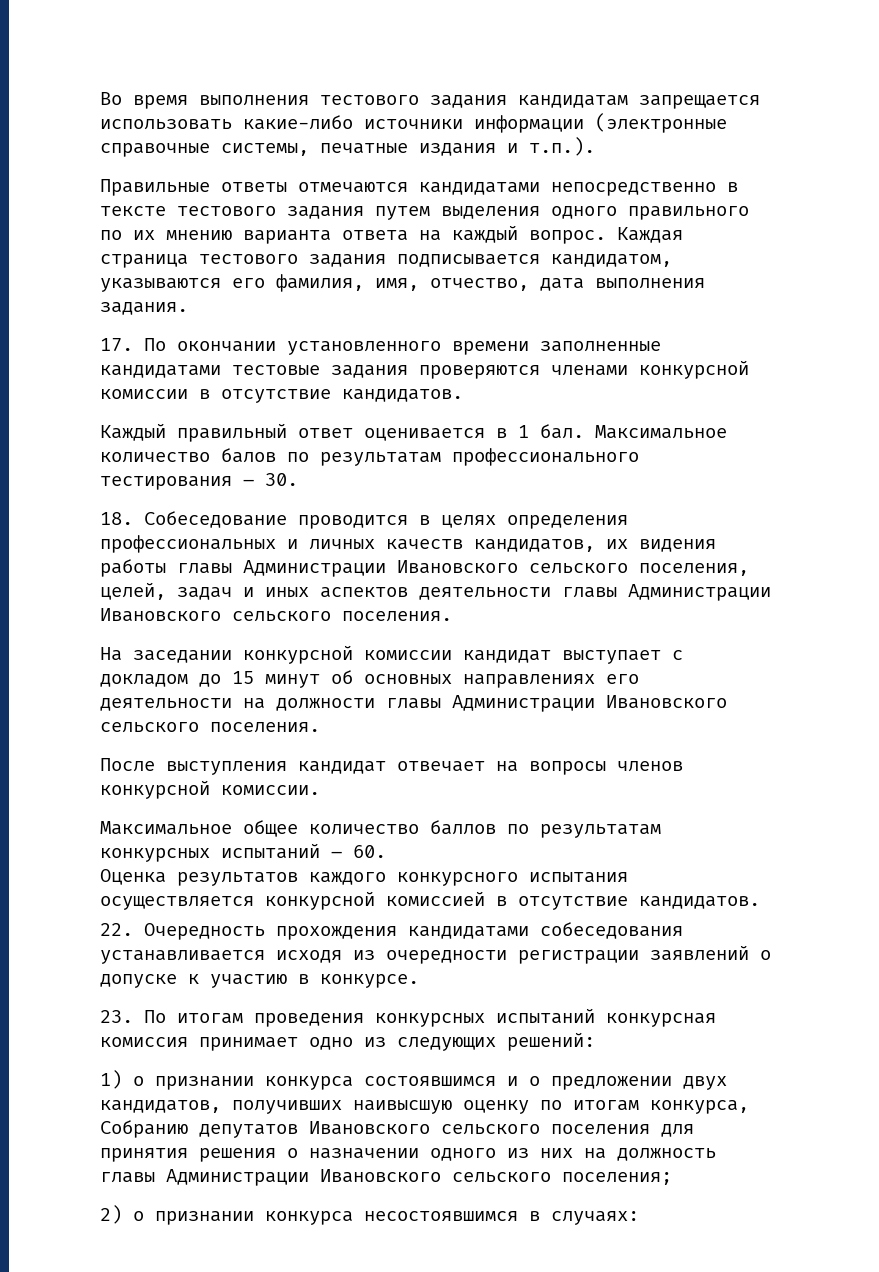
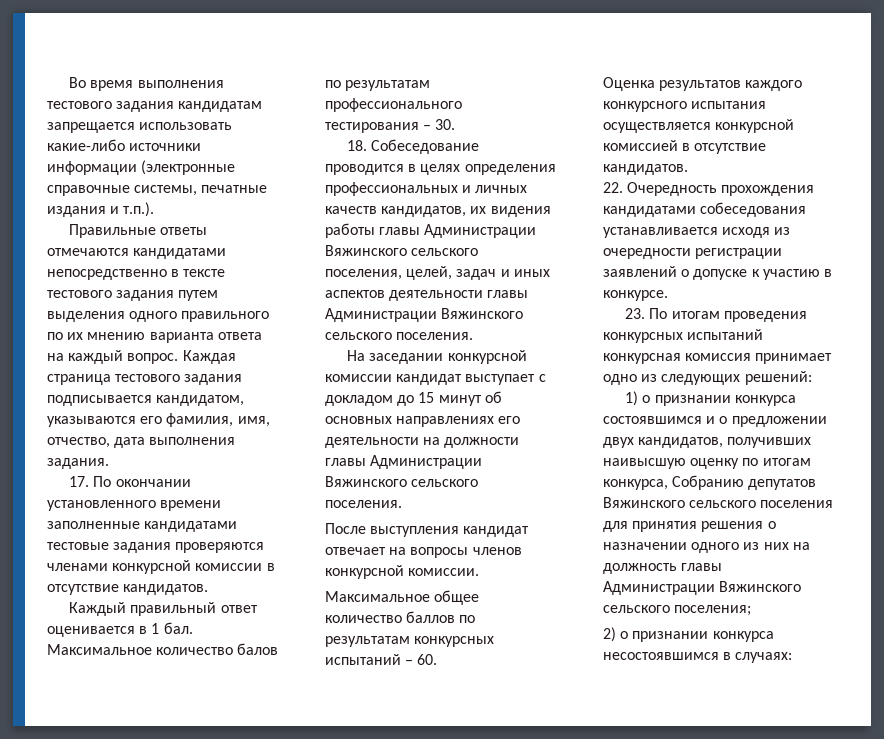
- 18. Собеседование проводится в целях определения профессиональных и личных качеств кандидатов, их видения работы главы Администрации Ивановского сельского поселения, целей, задач и иных аспектов деятельности главы Администрации Ивановского сельского поселения.
+ 18. Собеседование проводится в целях определения профессиональных и личных качеств кандидатов, их видения работы главы Администрации Вяжинского сельского поселения, целей, задач и иных аспектов деятельности главы Администрации Вяжинского сельского поселения.
- На заседании конкурсной комиссии кандидат выступает с докладом до 15 минут об основных направлениях его деятельности на должности главы Администрации Ивановского сельского поселения.
+ На заседании конкурсной комиссии кандидат выступает с докладом до 15 минут об основных направлениях его деятельности на должности главы Администрации Вяжинского сельского поселения.
- 1) о признании конкурса состоявшимся и о предложении двух кандидатов, получивших наивысшую оценку по итогам конкурса, Собранию депутатов Ивановского сельского поселения для принятия решения о назначении одного из них на должность главы Администрации Ивановского сельского поселения;
+ 1) о признании конкурса состоявшимся и о предложении двух кандидатов, получивших наивысшую оценку по итогам конкурса, Собранию депутатов Вяжинского сельского поселения для принятия решения о назначении одного из них на должность главы Администрации Вяжинского сельского поселения;

